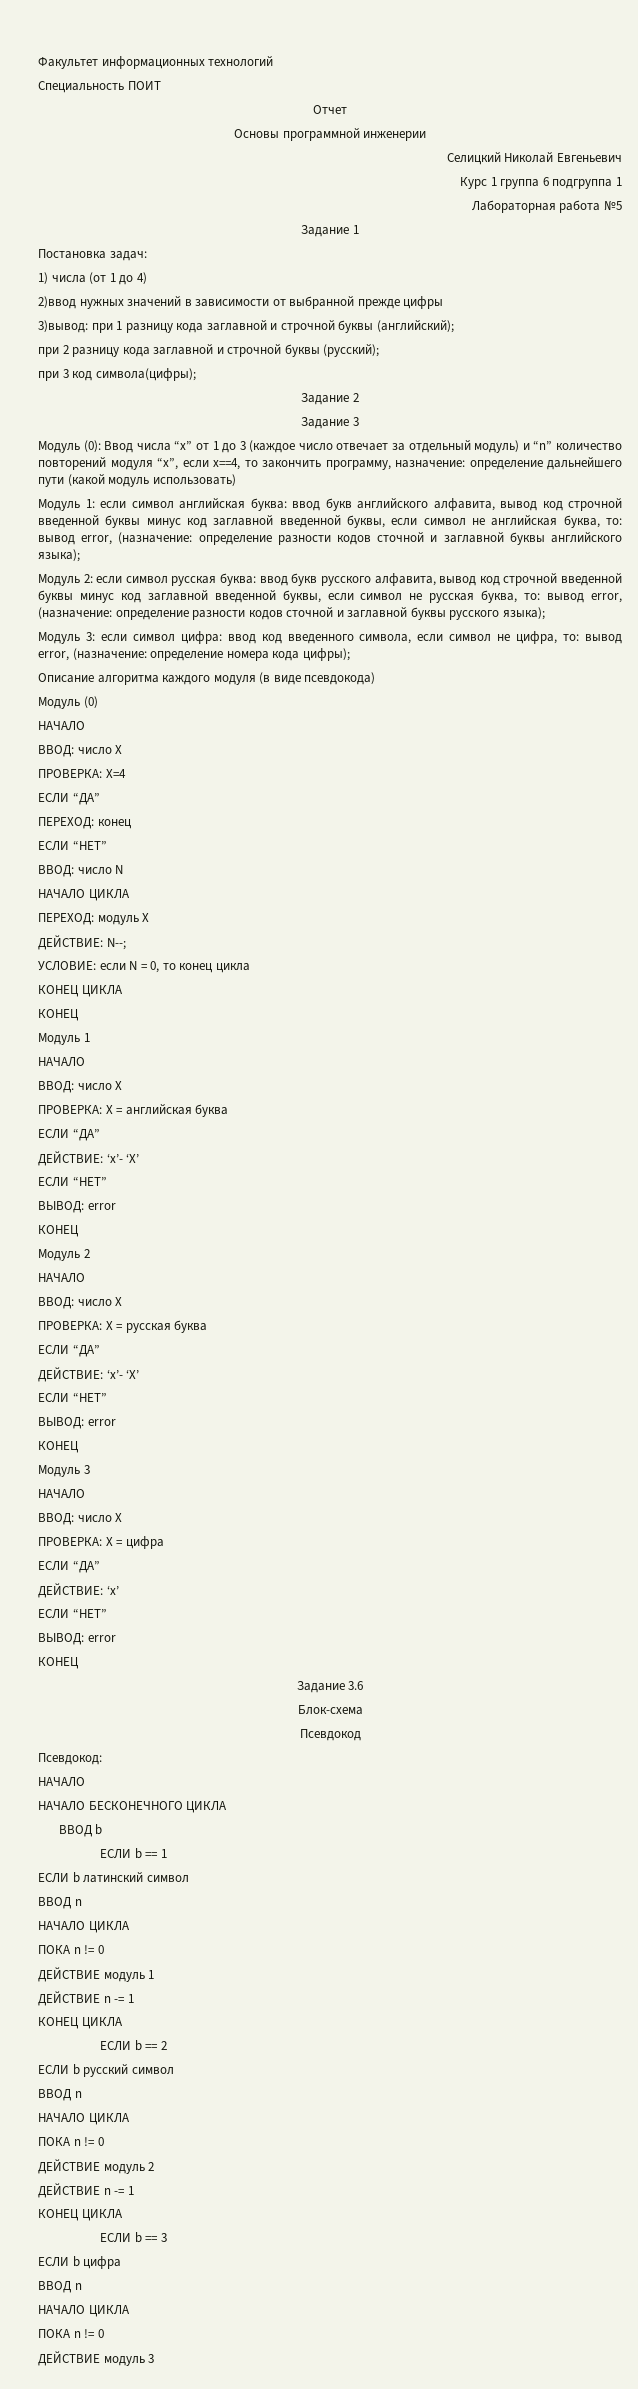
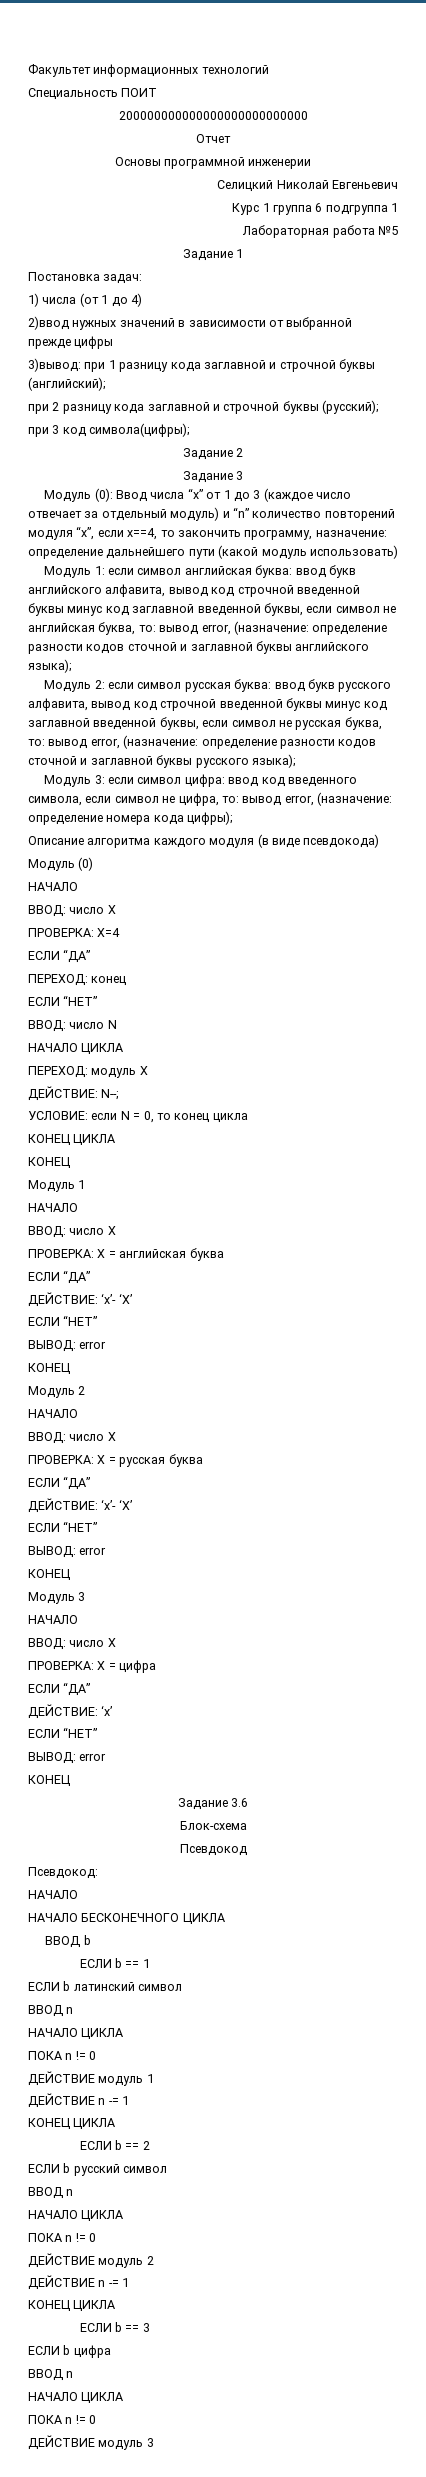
+ 200000000000000000000000000

